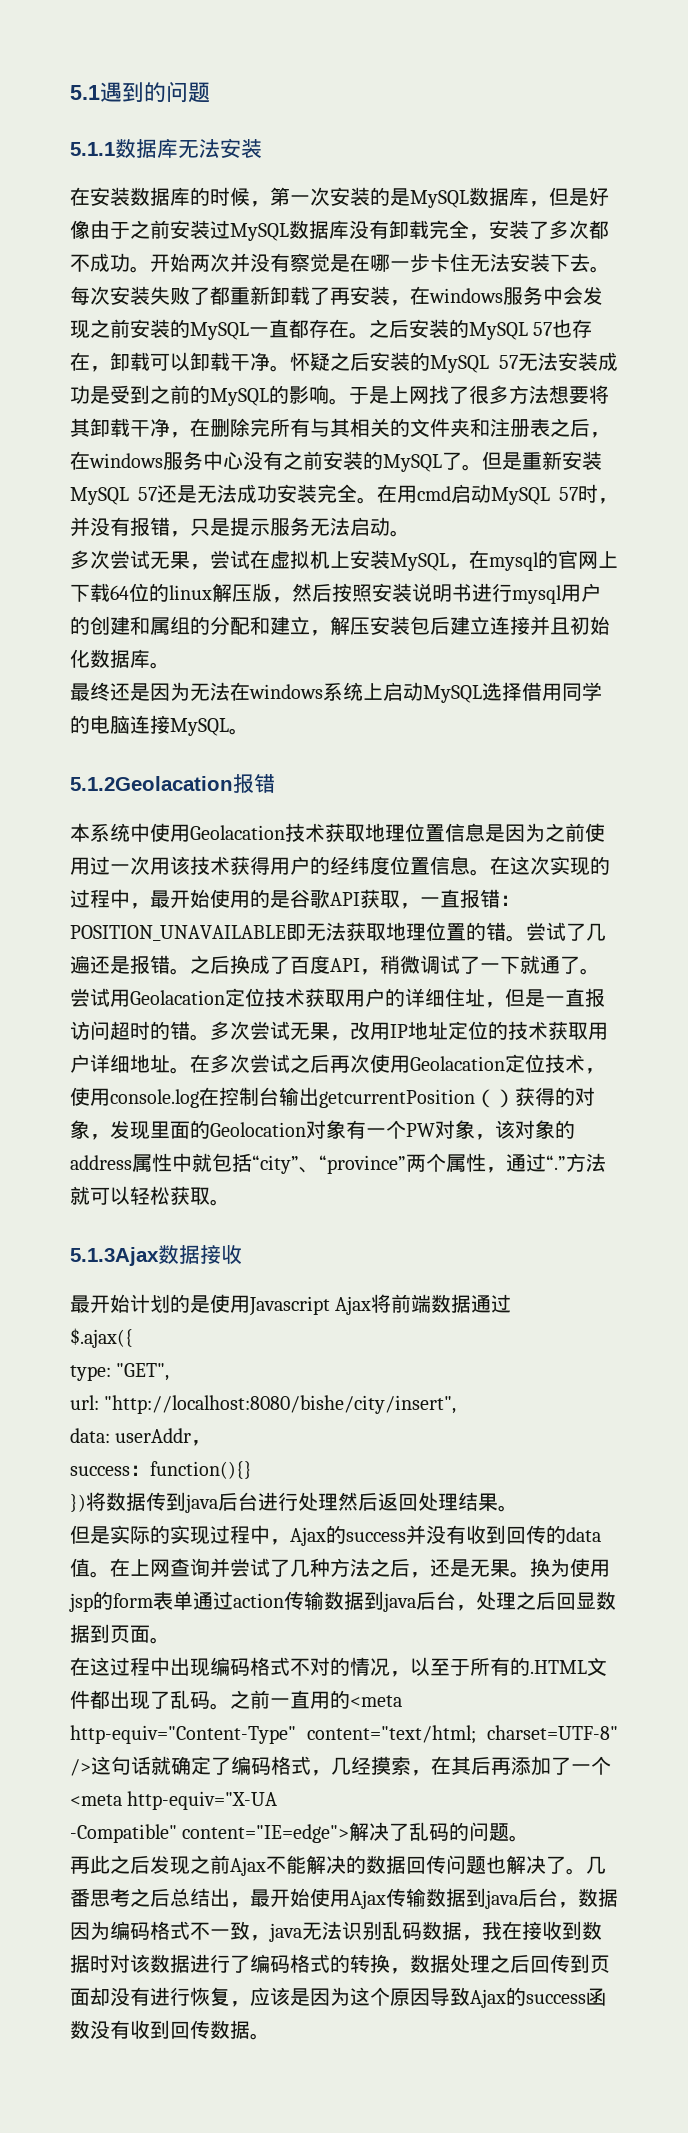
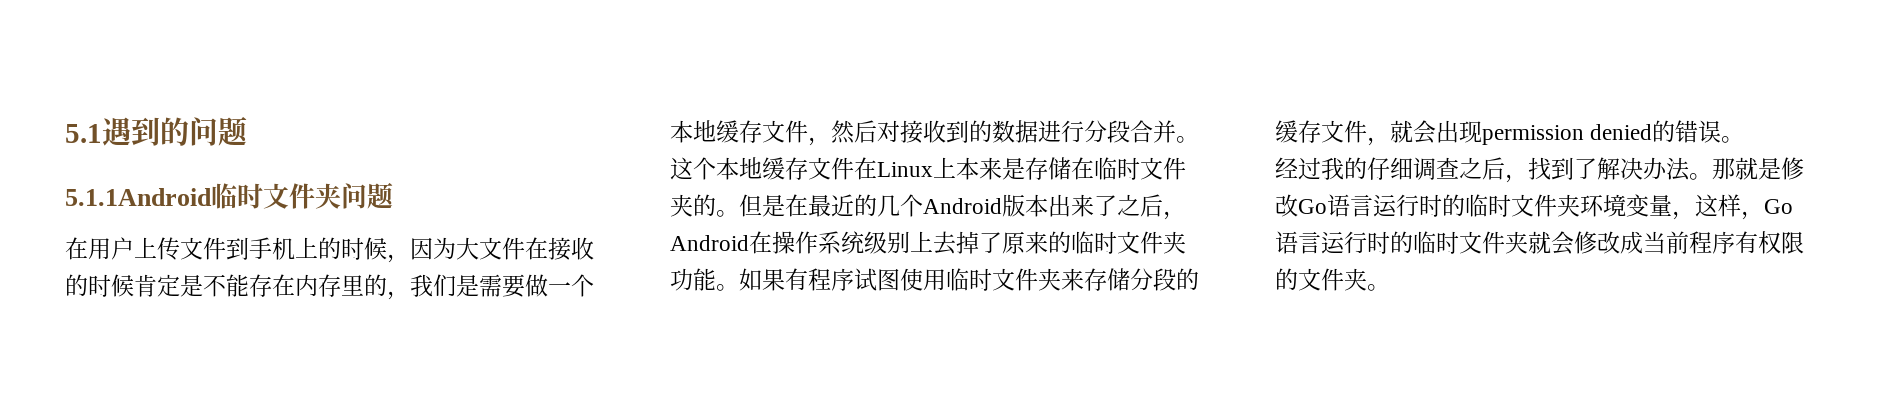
- 5.1.1数据库无法安装
- 在安装数据库的时候，第一次安装的是MySQL数据库，但是好像由于之前安装过MySQL数据库没有卸载完全，安装了多次都不成功。开始两次并没有察觉是在哪一步卡住无法安装下去。每次安装失败了都重新卸载了再安装，在windows服务中会发现之前安装的MySQL一直都存在。之后安装的MySQL 57也存在，卸载可以卸载干净。怀疑之后安装的MySQL 57无法安装成功是受到之前的MySQL的影响。于是上网找了很多方法想要将其卸载干净，在删除完所有与其相关的文件夹和注册表之后，在windows服务中心没有之前安装的MySQL了。但是重新安装MySQL 57还是无法成功安装完全。在用cmd启动MySQL 57时，并没有报错，只是提示服务无法启动。
- 多次尝试无果，尝试在虚拟机上安装MySQL，在mysql的官网上下载64位的linux解压版，然后按照安装说明书进行mysql用户的创建和属组的分配和建立，解压安装包后建立连接并且初始化数据库。
- 最终还是因为无法在windows系统上启动MySQL选择借用同学的电脑连接MySQL。
- 5.1.2Geolacation报错
- 本系统中使用Geolacation技术获取地理位置信息是因为之前使用过一次用该技术获得用户的经纬度位置信息。在这次实现的过程中，最开始使用的是谷歌API获取，一直报错：POSITION_UNAVAILABLE即无法获取地理位置的错。尝试了几遍还是报错。之后换成了百度API，稍微调试了一下就通了。尝试用Geolacation定位技术获取用户的详细住址，但是一直报访问超时的错。多次尝试无果，改用IP地址定位的技术获取用户详细地址。在多次尝试之后再次使用Geolacation定位技术，使用console.log在控制台输出getcurrentPosition（）获得的对象，发现里面的Geolocation对象有一个PW对象，该对象的address属性中就包括“city”、“province”两个属性，通过“.”方法就可以轻松获取。
- 5.1.3Ajax数据接收
- 最开始计划的是使用Javascript Ajax将前端数据通过
- $.ajax({
- type: "GET",
- url: "http://localhost:8080/bishe/city/insert",
- data: userAddr，
- success：function(){}
- })将数据传到java后台进行处理然后返回处理结果。
- 但是实际的实现过程中，Ajax的success并没有收到回传的data值。在上网查询并尝试了几种方法之后，还是无果。换为使用jsp的form表单通过action传输数据到java后台，处理之后回显数据到页面。
- 在这过程中出现编码格式不对的情况，以至于所有的.HTML文件都出现了乱码。之前一直用的<meta http-equiv="Content-Type" content="text/html; charset=UTF-8" />这句话就确定了编码格式，几经摸索，在其后再添加了一个<meta http-equiv="X-UA
- -Compatible" content="IE=edge">解决了乱码的问题。
- 再此之后发现之前Ajax不能解决的数据回传问题也解决了。几番思考之后总结出，最开始使用Ajax传输数据到java后台，数据因为编码格式不一致，java无法识别乱码数据，我在接收到数据时对该数据进行了编码格式的转换，数据处理之后回传到页面却没有进行恢复，应该是因为这个原因导致Ajax的success函数没有收到回传数据。
+ 5.1.1Android临时文件夹问题
+ 在用户上传文件到手机上的时候，因为大文件在接收的时候肯定是不能存在内存里的，我们是需要做一个本地缓存文件，然后对接收到的数据进行分段合并。这个本地缓存文件在Linux上本来是存储在临时文件夹的。但是在最近的几个Android版本出来了之后，Android在操作系统级别上去掉了原来的临时文件夹功能。如果有程序试图使用临时文件夹来存储分段的缓存文件，就会出现permission denied的错误。
+ 经过我的仔细调查之后，找到了解决办法。那就是修改Go语言运行时的临时文件夹环境变量，这样，Go语言运行时的临时文件夹就会修改成当前程序有权限的文件夹。

